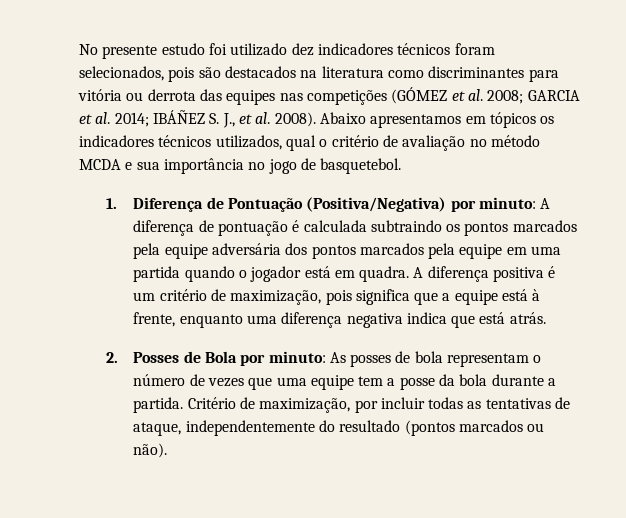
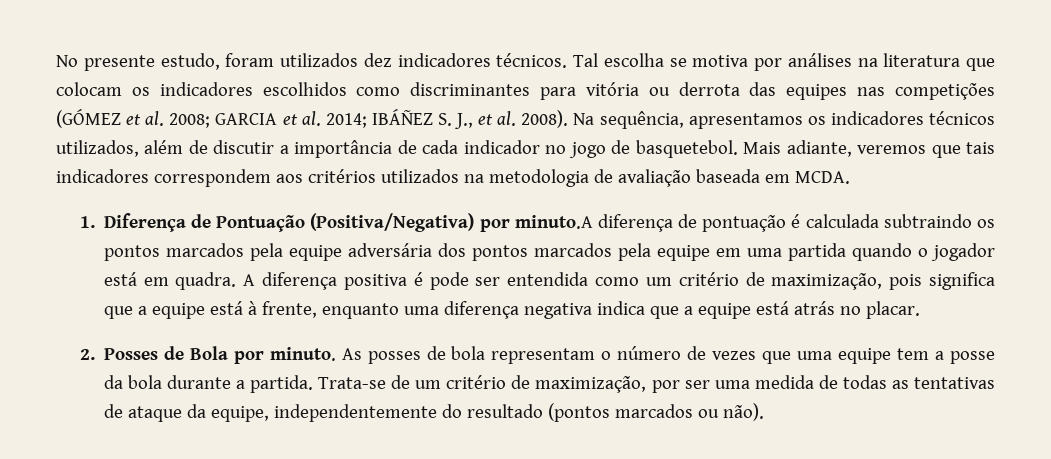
- No presente estudo foi utilizado dez indicadores técnicos foram selecionados, pois são destacados na literatura como discriminantes para vitória ou derrota das equipes nas competições (GÓMEZ et al. 2008; GARCIA et al. 2014; IBÁÑEZ S. J., et al. 2008).
+ No presente estudo, foram utilizados dez indicadores técnicos. Tal escolha se motiva por análises na literatura que colocam os indicadores escolhidos como discriminantes para vitória ou derrota das equipes nas competições (GÓMEZ et al. 2008; GARCIA et al. 2014; IBÁÑEZ S. J., et al. 2008).
- Abaixo apresentamos em tópicos os indicadores técnicos utilizados, qual o critério de avaliação no método MCDA e sua importância no jogo de basquetebol.
+ Na sequência, apresentamos os indicadores técnicos utilizados, além de discutir a importância de cada indicador no jogo de basquetebol. Mais adiante, veremos que tais indicadores correspondem aos critérios utilizados na metodologia de avaliação baseada em MCDA.
- 1. Diferença de Pontuação (Positiva/Negativa) por minuto: A diferença de pontuação é calculada subtraindo os pontos marcados pela equipe adversária dos pontos marcados pela equipe em uma partida quando o jogador está em quadra.
+ 1. Diferença de Pontuação (Positiva/Negativa) por minuto.A diferença de pontuação é calculada subtraindo os pontos marcados pela equipe adversária dos pontos marcados pela equipe em uma partida quando o jogador está em quadra.
- A diferença positiva é um critério de maximização, pois significa que a equipe está à frente, enquanto uma diferença negativa indica que está atrás.
+ A diferença positiva é pode ser entendida como um critério de maximização, pois significa que a equipe está à frente, enquanto uma diferença negativa indica que a equipe está atrás no placar.
- 2. Posses de Bola por minuto: As posses de bola representam o número de vezes que uma equipe tem a posse da bola durante a partida.
+ 2. Posses de Bola por minuto. As posses de bola representam o número de vezes que uma equipe tem a posse da bola durante a partida.
- Critério de maximização, por incluir todas as tentativas de ataque, independentemente do resultado (pontos marcados ou não).
+ Trata-se de um critério de maximização, por ser uma medida de todas as tentativas de ataque da equipe, independentemente do resultado (pontos marcados ou não).

